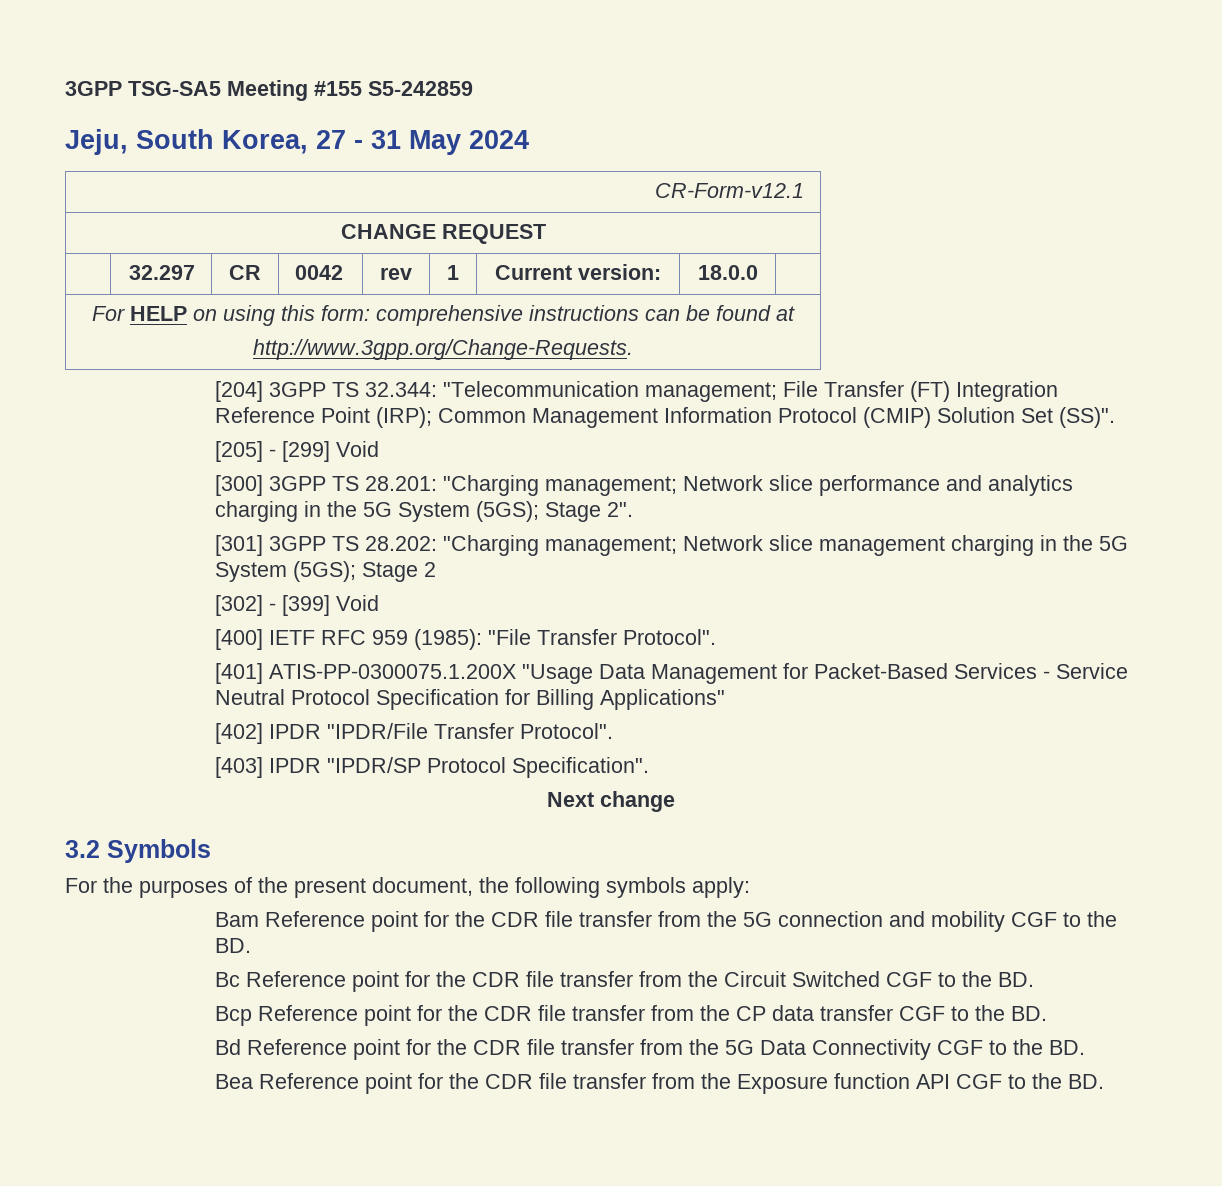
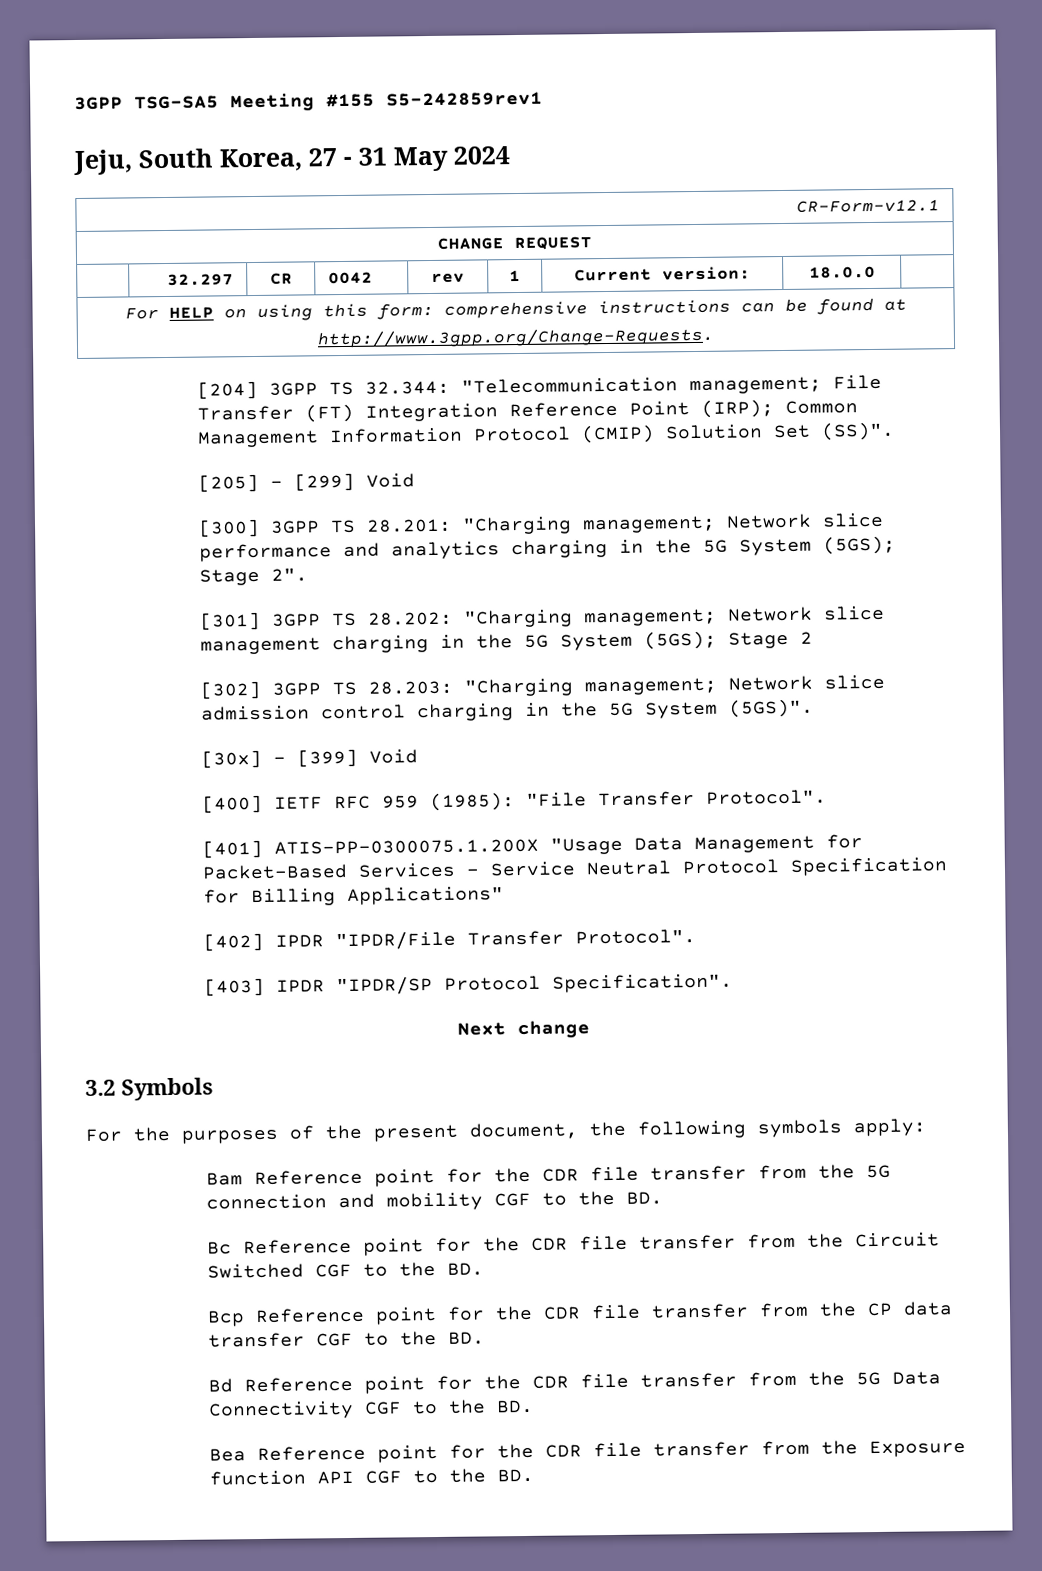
- 3GPP TSG-SA5 Meeting #155 S5-242859
+ 3GPP TSG-SA5 Meeting #155 S5-242859rev1
- [302] - [399] Void
+ [302] 3GPP TS 28.203: "Charging management; Network slice admission control charging in the 5G System (5GS)".
+ [30x] - [399] Void

